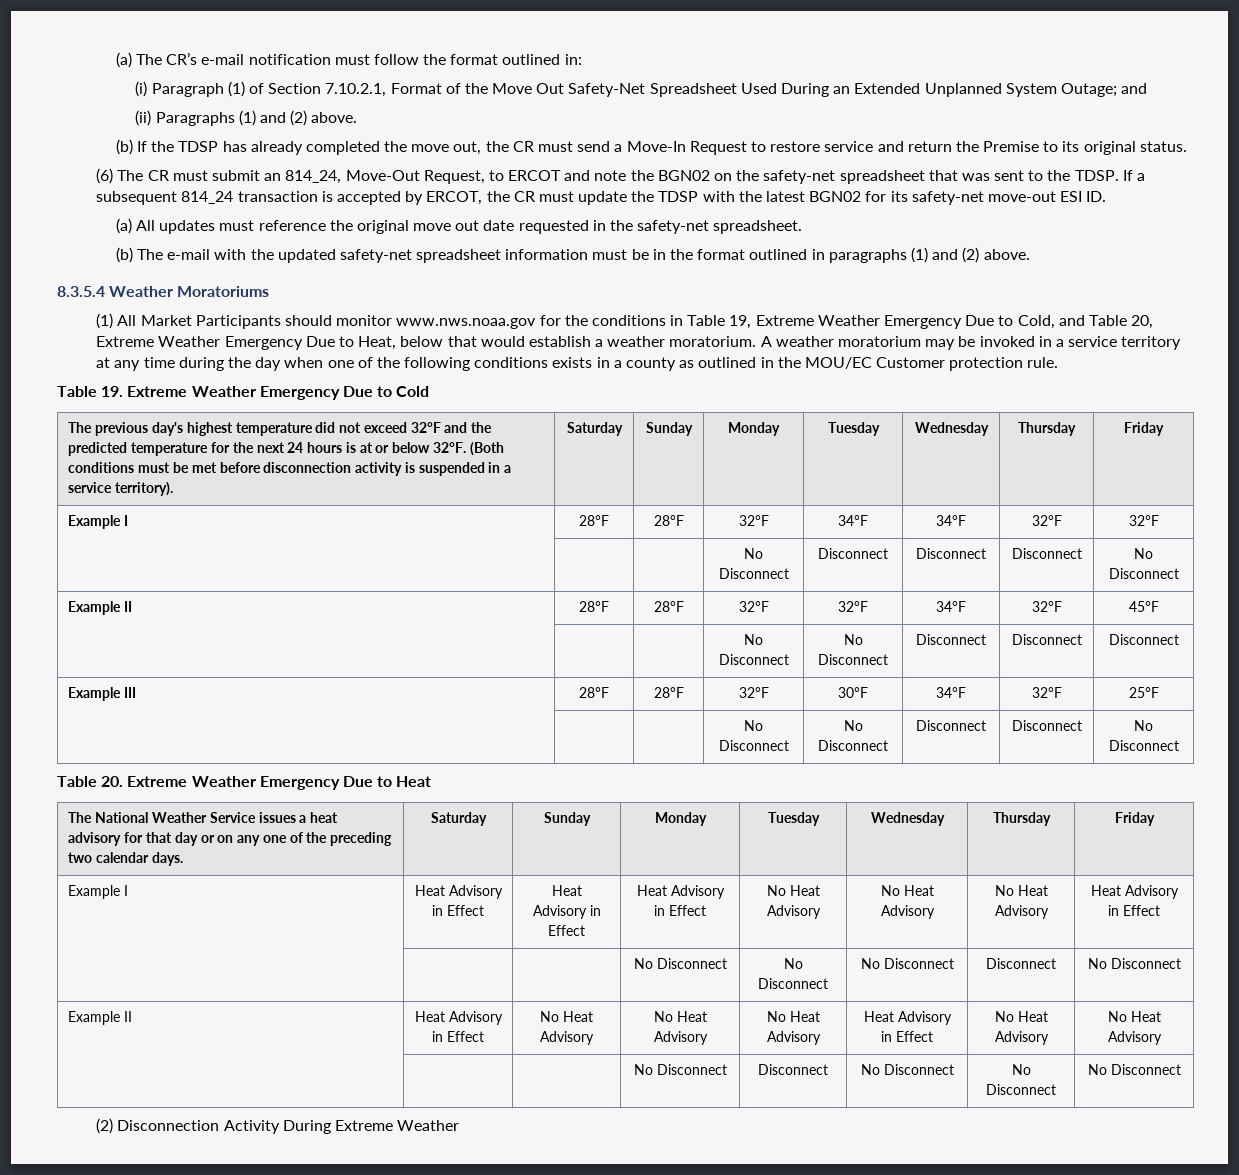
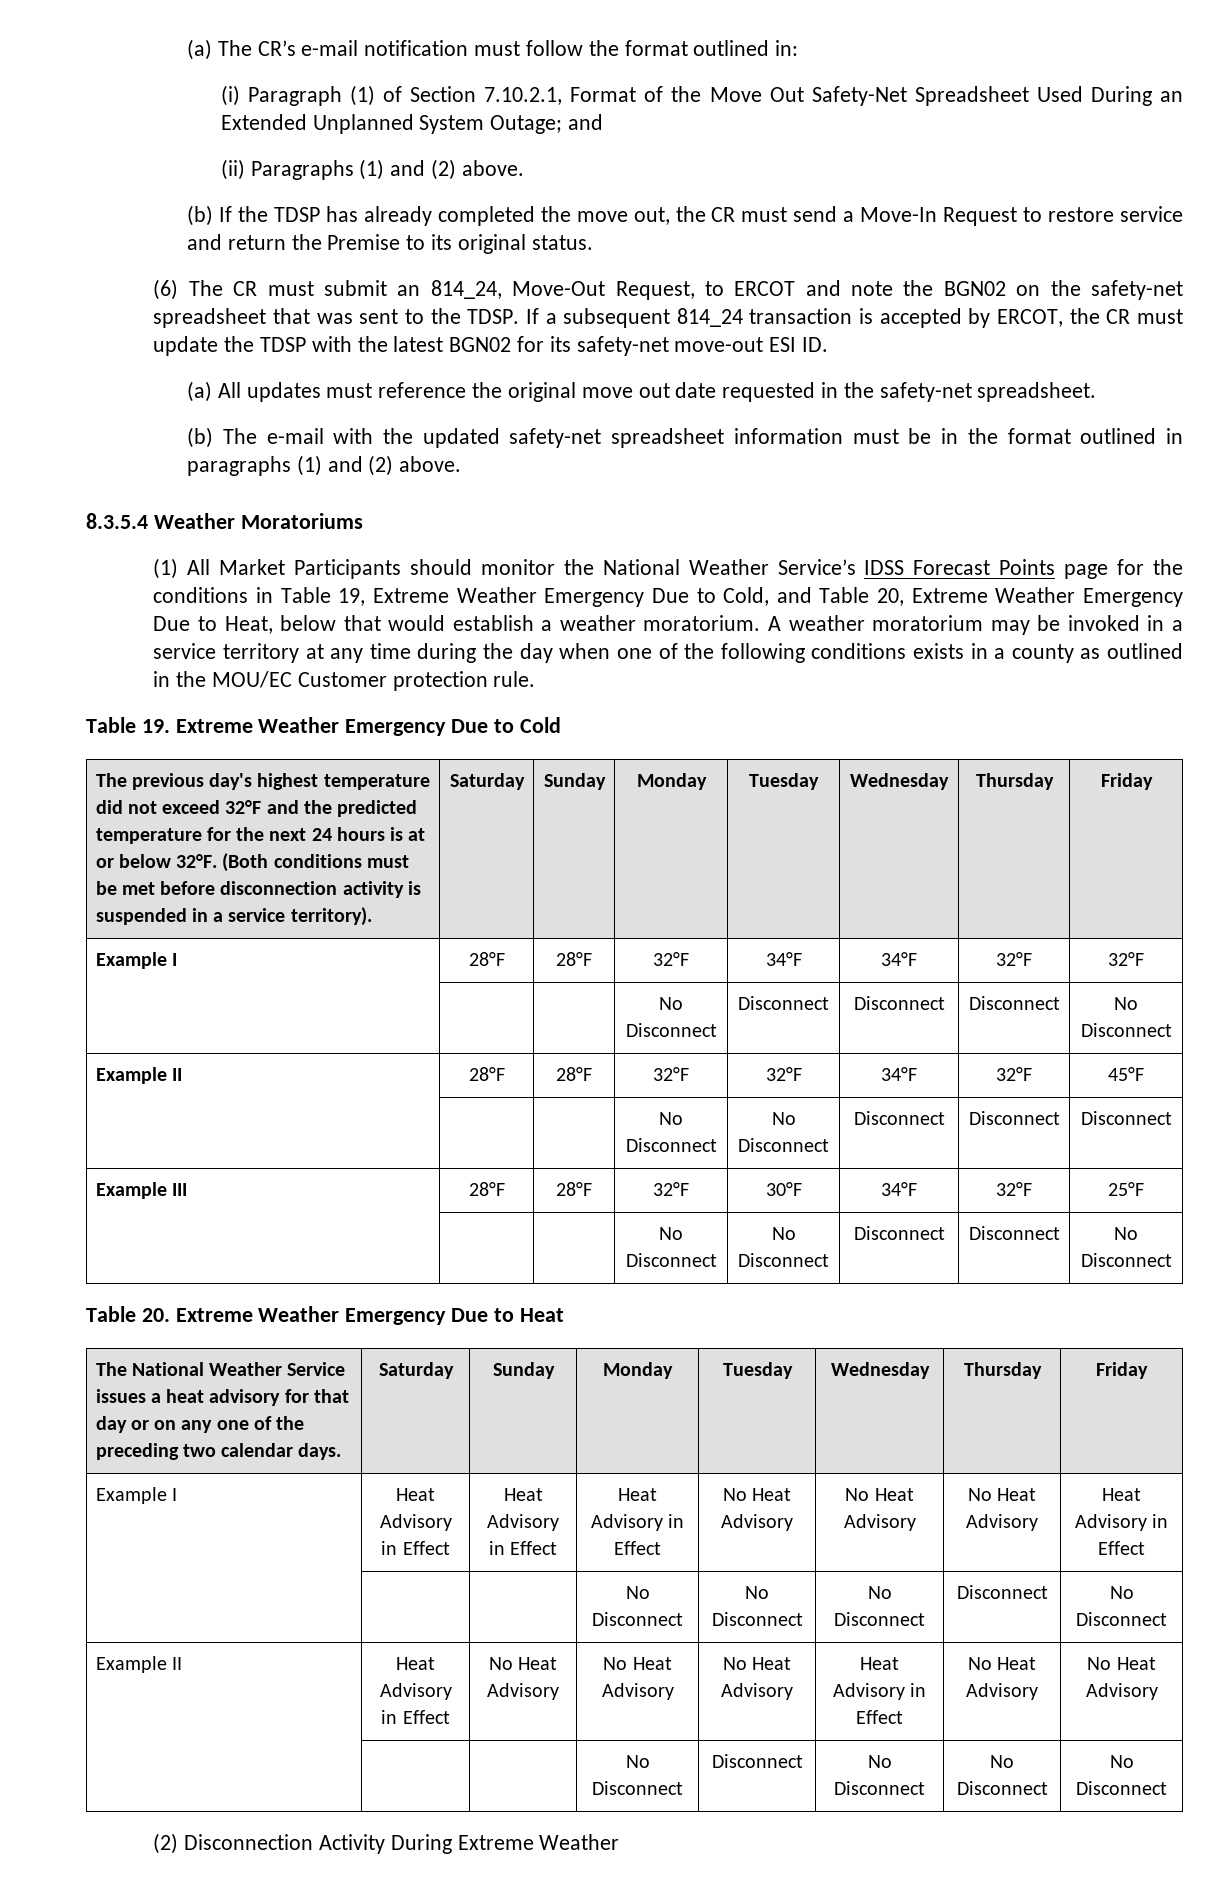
- (1) All Market Participants should monitor www.nws.noaa.gov for the conditions in Table 19, Extreme Weather Emergency Due to Cold, and Table 20, Extreme Weather Emergency Due to Heat, below that would establish a weather moratorium.
+ (1) All Market Participants should monitor the National Weather Service’s IDSS Forecast Points page for the conditions in Table 19, Extreme Weather Emergency Due to Cold, and Table 20, Extreme Weather Emergency Due to Heat, below that would establish a weather moratorium.

